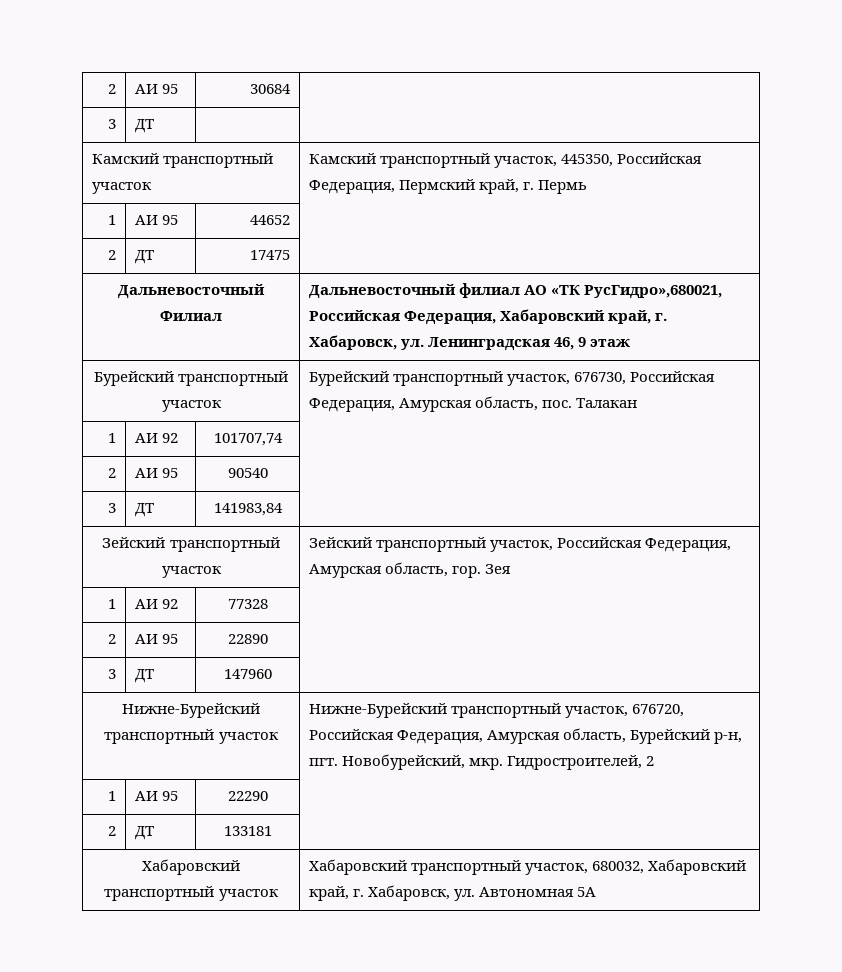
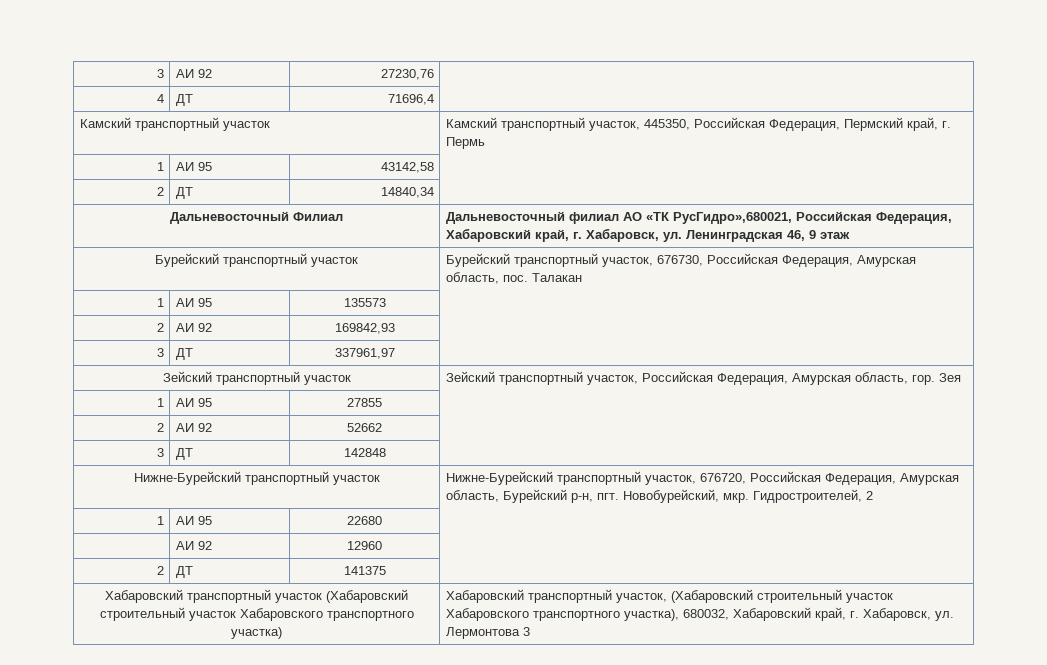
- 2 | АИ 95 | 30684 |
- 3 | ДТ | |
+ 3 | АИ 92 | 27230,76 |
+ 4 | ДТ | 71696,4 |
- 1 | АИ 95 | 44652 |
- 2 | ДТ | 17475 |
+ 1 | АИ 95 | 43142,58 |
+ 2 | ДТ | 14840,34 |
- 1 | АИ 92 | 101707,74 |
- 2 | АИ 95 | 90540 |
- 3 | ДТ | 141983,84 |
+ 1 | АИ 95 | 135573 |
+ 2 | АИ 92 | 169842,93 |
+ 3 | ДТ | 337961,97 |
- 1 | АИ 92 | 77328 |
- 2 | АИ 95 | 22890 |
- 3 | ДТ | 147960 |
+ 1 | АИ 95 | 27855 |
+ 2 | АИ 92 | 52662 |
+ 3 | ДТ | 142848 |
- 1 | АИ 95 | 22290 |
- 2 | ДТ | 133181 |
+ 1 | АИ 95 | 22680 |
+ | АИ 92 | 12960 |
+ 2 | ДТ | 141375 |
- Хабаровский транспортный участок | Хабаровский транспортный участок, 680032, Хабаровский край, г. Хабаровск, ул. Автономная 5А
+ Хабаровский транспортный участок (Хабаровский строительный участок Хабаровского транспортного участка) | Хабаровский транспортный участок, (Хабаровский строительный участок Хабаровского транспортного участка), 680032, Хабаровский край, г. Хабаровск, ул. Лермонтова 3

